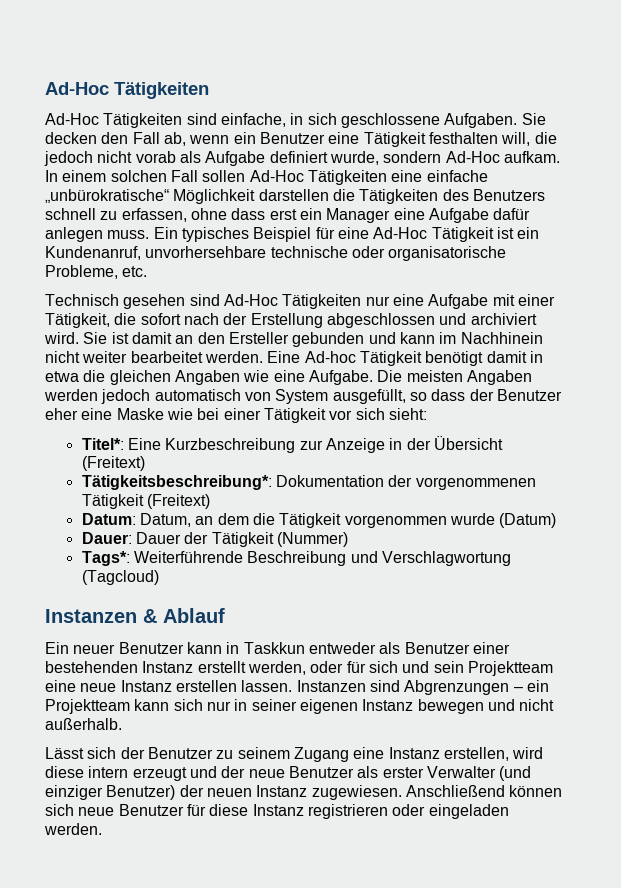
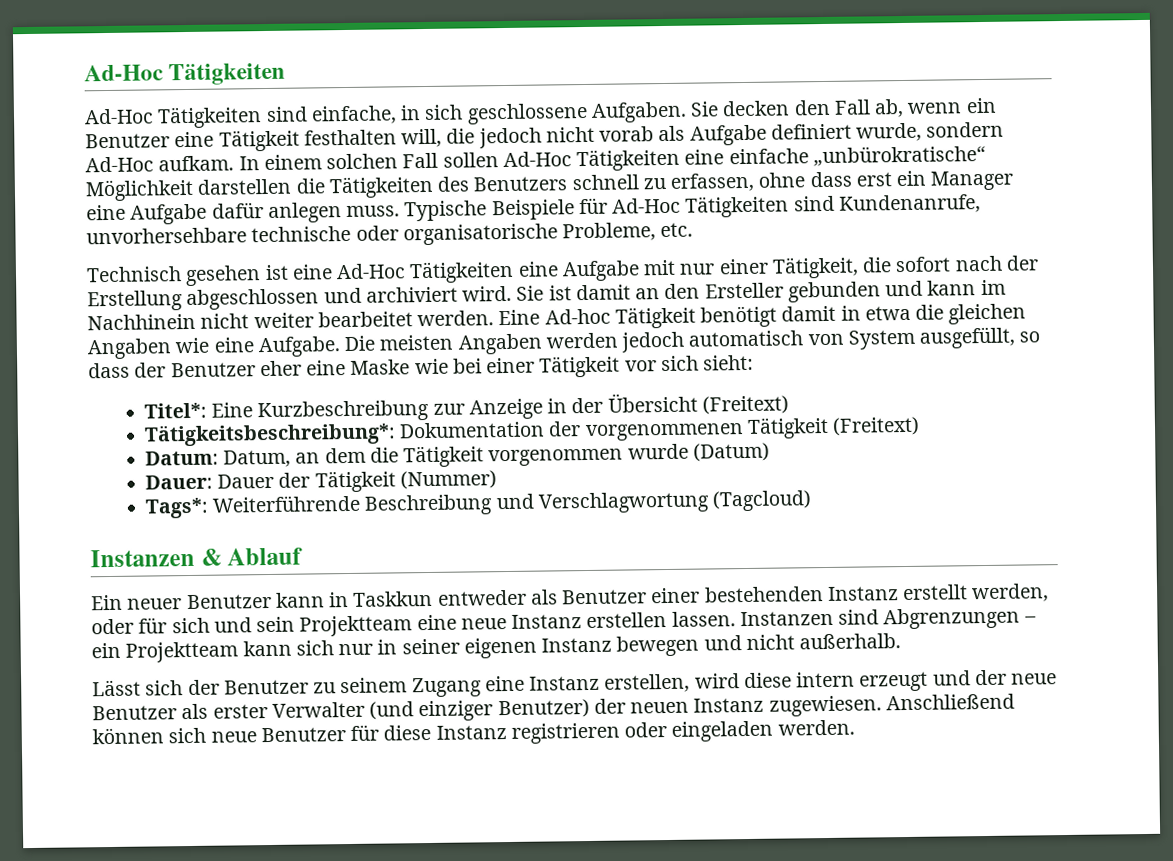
- Ein typisches Beispiel für eine Ad-Hoc Tätigkeit ist ein Kundenanruf, unvorhersehbare technische oder organisatorische Probleme, etc.
+ Typische Beispiele für Ad-Hoc Tätigkeiten sind Kundenanrufe, unvorhersehbare technische oder organisatorische Probleme, etc.
- Technisch gesehen sind Ad-Hoc Tätigkeiten nur eine Aufgabe mit einer Tätigkeit, die sofort nach der Erstellung abgeschlossen und archiviert wird.
+ Technisch gesehen ist eine Ad-Hoc Tätigkeiten eine Aufgabe mit nur einer Tätigkeit, die sofort nach der Erstellung abgeschlossen und archiviert wird.

